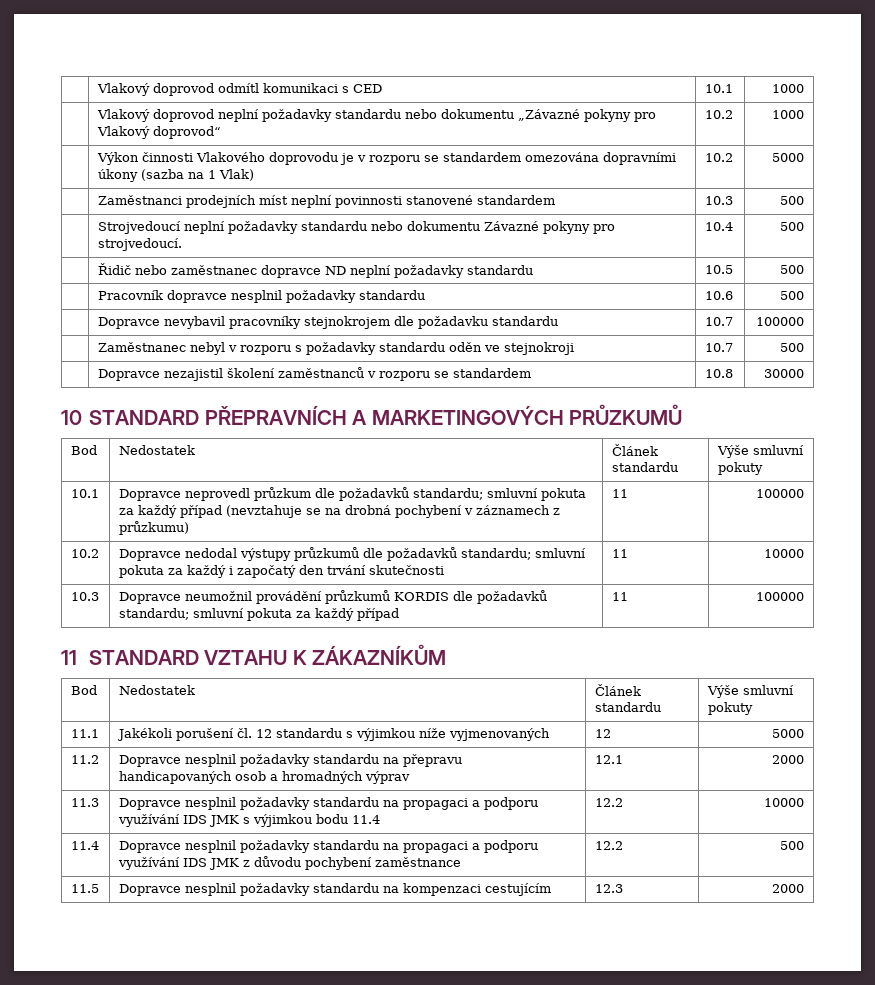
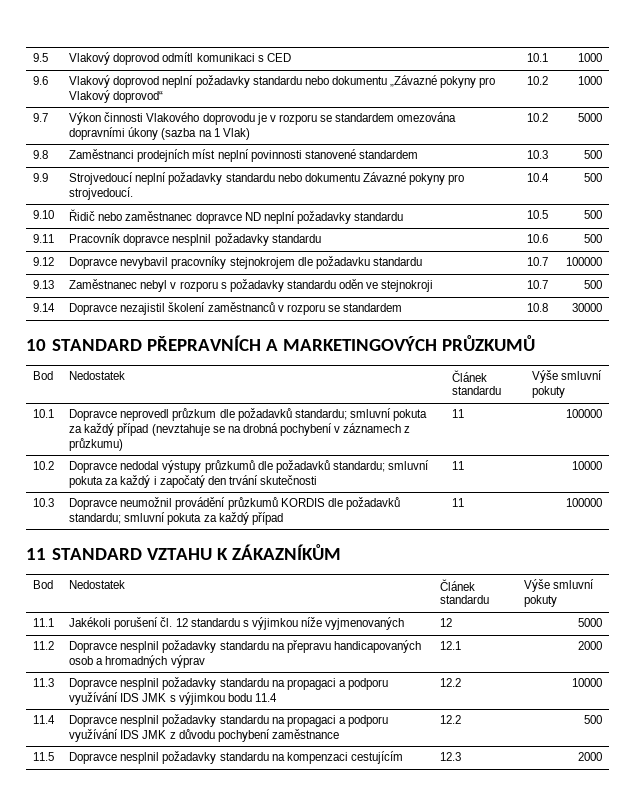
- | Vlakový doprovod odmítl komunikaci s CED | 10.1 | 1000
+ 9.5 | Vlakový doprovod odmítl komunikaci s CED | 10.1 | 1000
- | Vlakový doprovod neplní požadavky standardu nebo dokumentu „Závazné pokyny pro Vlakový doprovod“ | 10.2 | 1000
+ 9.6 | Vlakový doprovod neplní požadavky standardu nebo dokumentu „Závazné pokyny pro Vlakový doprovod“ | 10.2 | 1000
- | Výkon činnosti Vlakového doprovodu je v rozporu se standardem omezována dopravními úkony (sazba na 1 Vlak) | 10.2 | 5000
+ 9.7 | Výkon činnosti Vlakového doprovodu je v rozporu se standardem omezována dopravními úkony (sazba na 1 Vlak) | 10.2 | 5000
- | Zaměstnanci prodejních míst neplní povinnosti stanovené standardem | 10.3 | 500
+ 9.8 | Zaměstnanci prodejních míst neplní povinnosti stanovené standardem | 10.3 | 500
- | Strojvedoucí neplní požadavky standardu nebo dokumentu Závazné pokyny pro strojvedoucí. | 10.4 | 500
+ 9.9 | Strojvedoucí neplní požadavky standardu nebo dokumentu Závazné pokyny pro strojvedoucí. | 10.4 | 500
- | Řidič nebo zaměstnanec dopravce ND neplní požadavky standardu | 10.5 | 500
+ 9.10 | Řidič nebo zaměstnanec dopravce ND neplní požadavky standardu | 10.5 | 500
- | Pracovník dopravce nesplnil požadavky standardu | 10.6 | 500
+ 9.11 | Pracovník dopravce nesplnil požadavky standardu | 10.6 | 500
- | Dopravce nevybavil pracovníky stejnokrojem dle požadavku standardu | 10.7 | 100000
+ 9.12 | Dopravce nevybavil pracovníky stejnokrojem dle požadavku standardu | 10.7 | 100000
- | Zaměstnanec nebyl v rozporu s požadavky standardu oděn ve stejnokroji | 10.7 | 500
+ 9.13 | Zaměstnanec nebyl v rozporu s požadavky standardu oděn ve stejnokroji | 10.7 | 500
- | Dopravce nezajistil školení zaměstnanců v rozporu se standardem | 10.8 | 30000
+ 9.14 | Dopravce nezajistil školení zaměstnanců v rozporu se standardem | 10.8 | 30000

